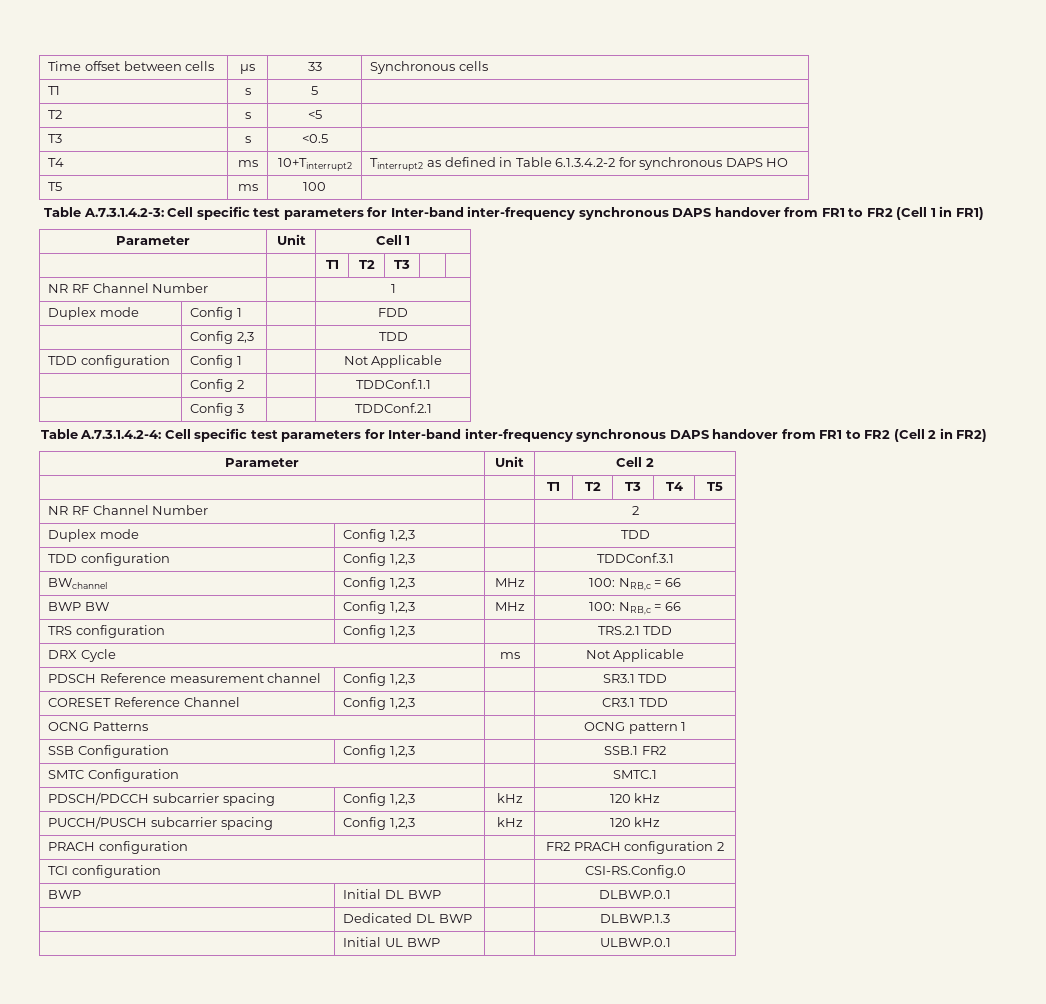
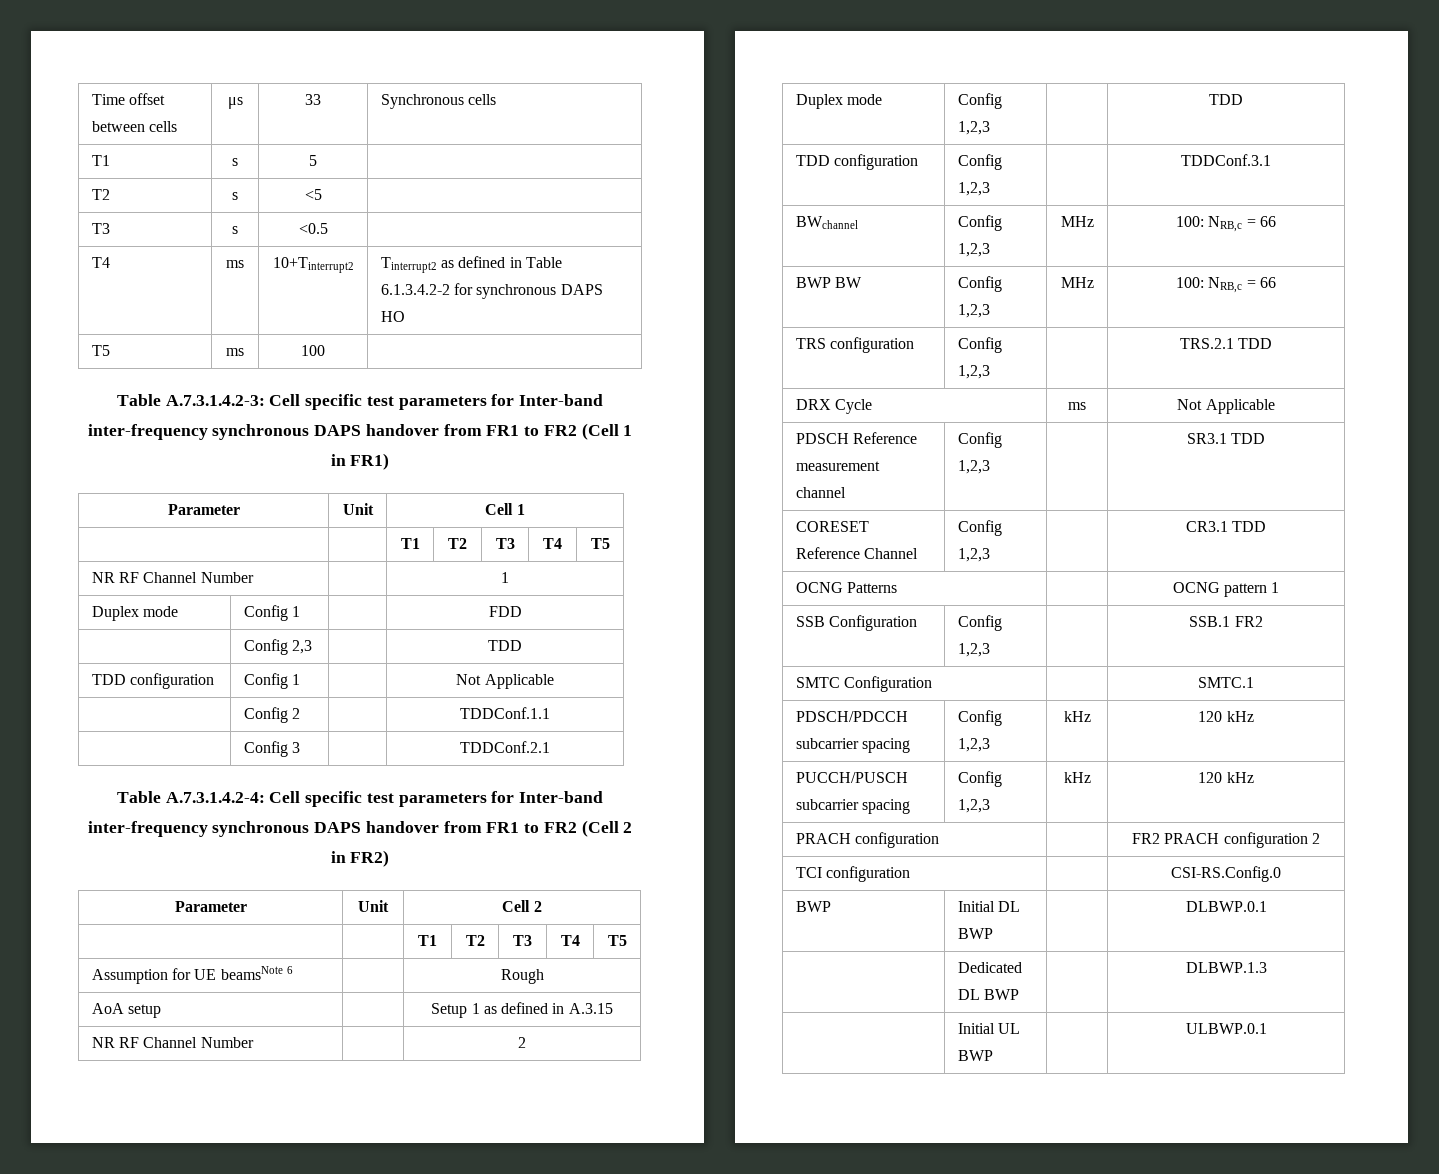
  Parameter | Unit | Cell 1
- | | T1 | T2 | T3 | |
+ | | T1 | T2 | T3 | T4 | T5
+ Assumption for UE beamsNote 6 | | Rough
+ AoA setup | | Setup 1 as defined in A.3.15

